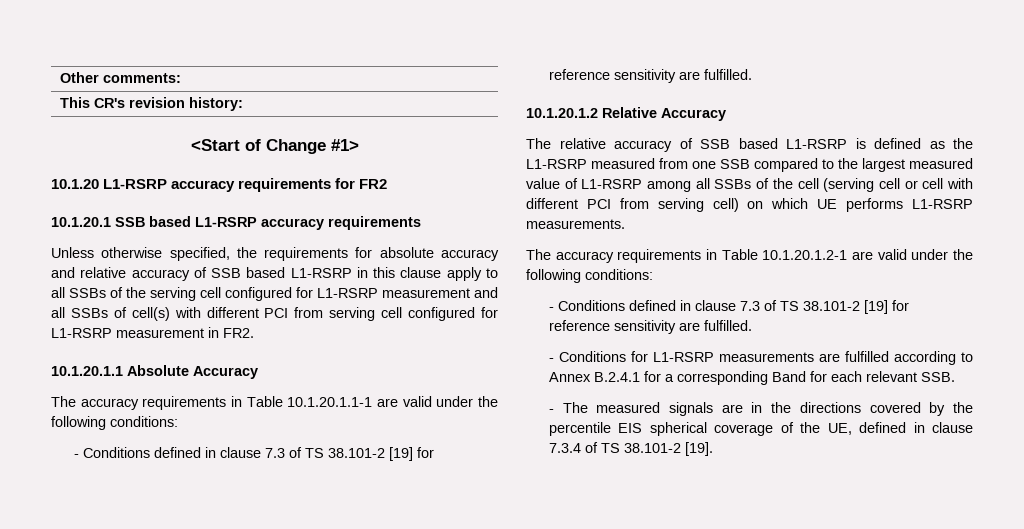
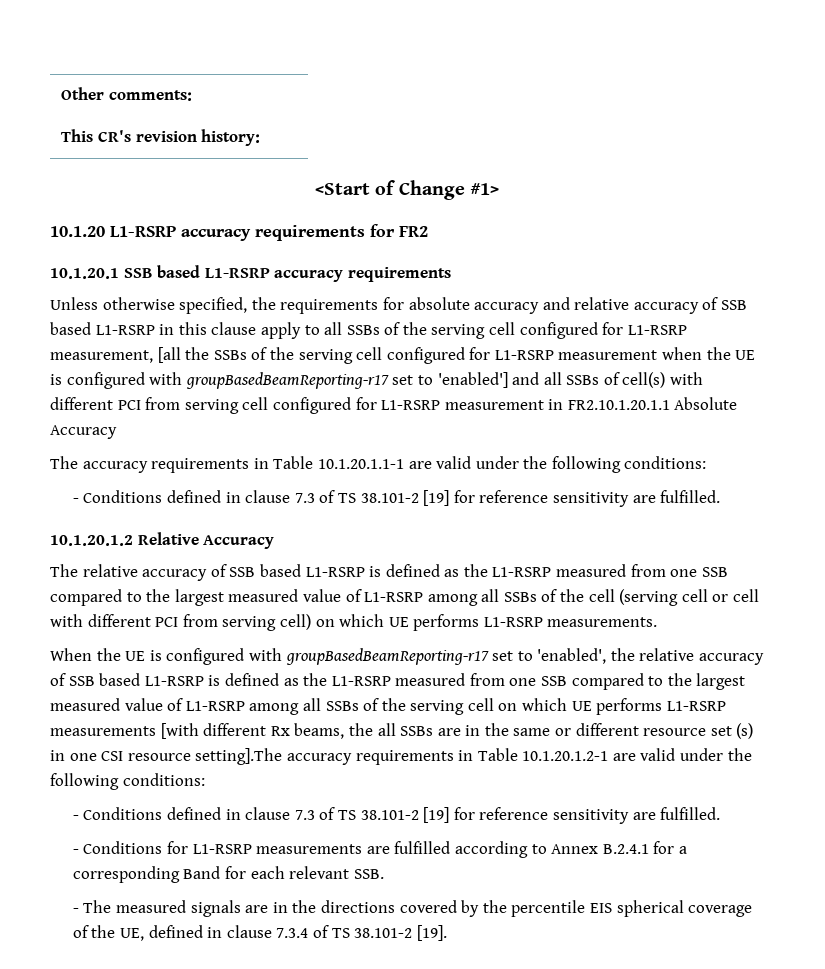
- Unless otherwise specified, the requirements for absolute accuracy and relative accuracy of SSB based L1-RSRP in this clause apply to all SSBs of the serving cell configured for L1-RSRP measurement and all SSBs of cell(s) with different PCI from serving cell configured for L1-RSRP measurement in FR2.
- 10.1.20.1.1 Absolute Accuracy
+ Unless otherwise specified, the requirements for absolute accuracy and relative accuracy of SSB based L1-RSRP in this clause apply to all SSBs of the serving cell configured for L1-RSRP measurement, [all the SSBs of the serving cell configured for L1-RSRP measurement when the UE is configured with groupBasedBeamReporting-r17 set to 'enabled'] and all SSBs of cell(s) with different PCI from serving cell configured for L1-RSRP measurement in FR2.10.1.20.1.1 Absolute Accuracy
- The accuracy requirements in Table 10.1.20.1.2-1 are valid under the following conditions:
+ When the UE is configured with groupBasedBeamReporting-r17 set to 'enabled', the relative accuracy of SSB based L1-RSRP is defined as the L1-RSRP measured from one SSB compared to the largest measured value of L1-RSRP among all SSBs of the serving cell on which UE performs L1-RSRP measurements [with different Rx beams, the all SSBs are in the same or different resource set (s) in one CSI resource setting].The accuracy requirements in Table 10.1.20.1.2-1 are valid under the following conditions:

